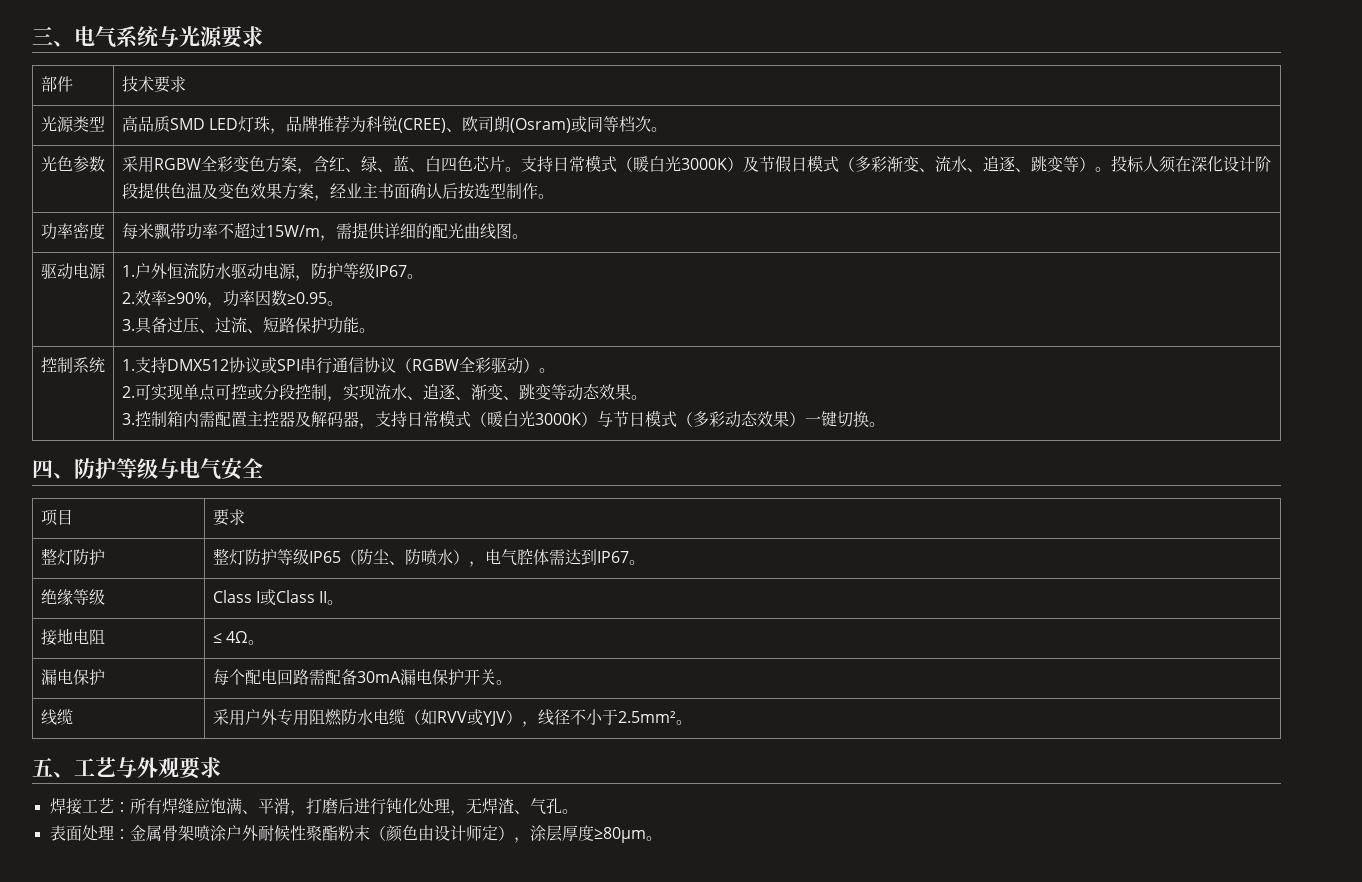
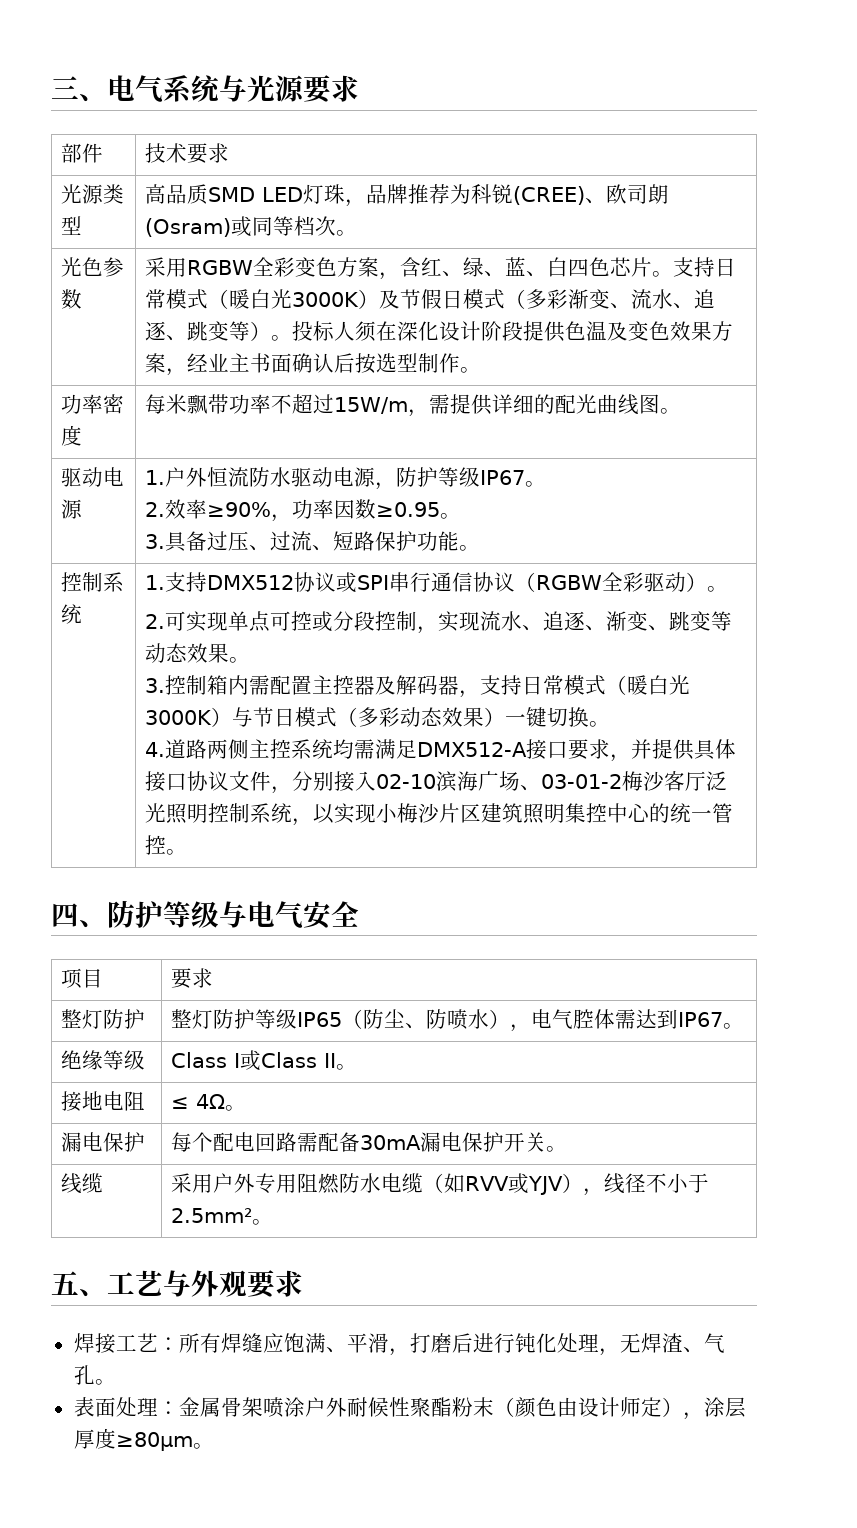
+ 4.道路两侧主控系统均需满足DMX512-A接口要求，并提供具体接口协议文件，分别接入02-10滨海广场、03-01-2梅沙客厅泛光照明控制系统，以实现小梅沙片区建筑照明集控中心的统一管控。

